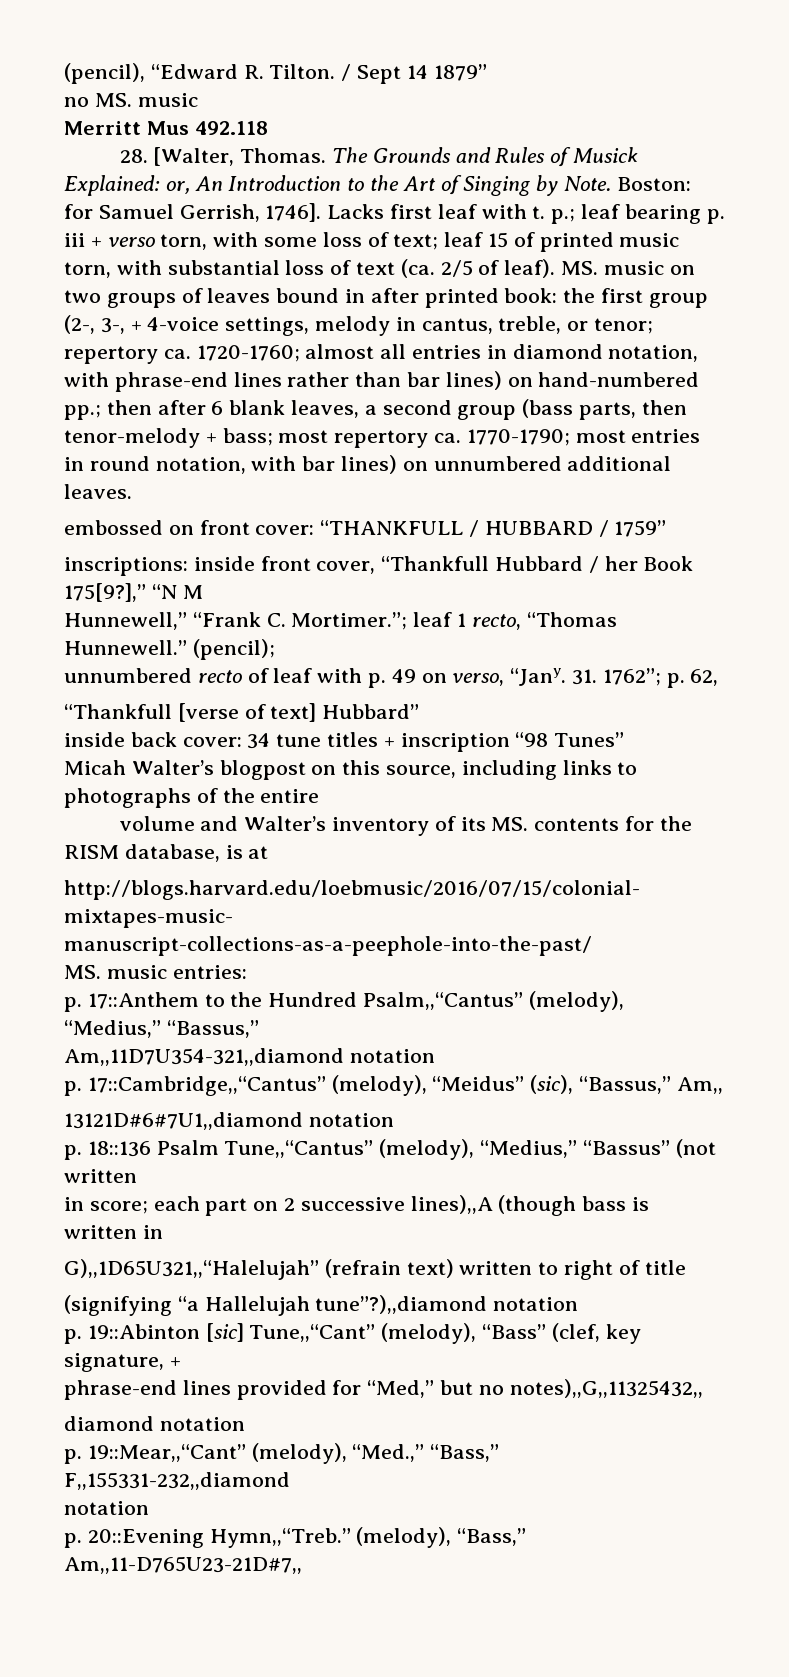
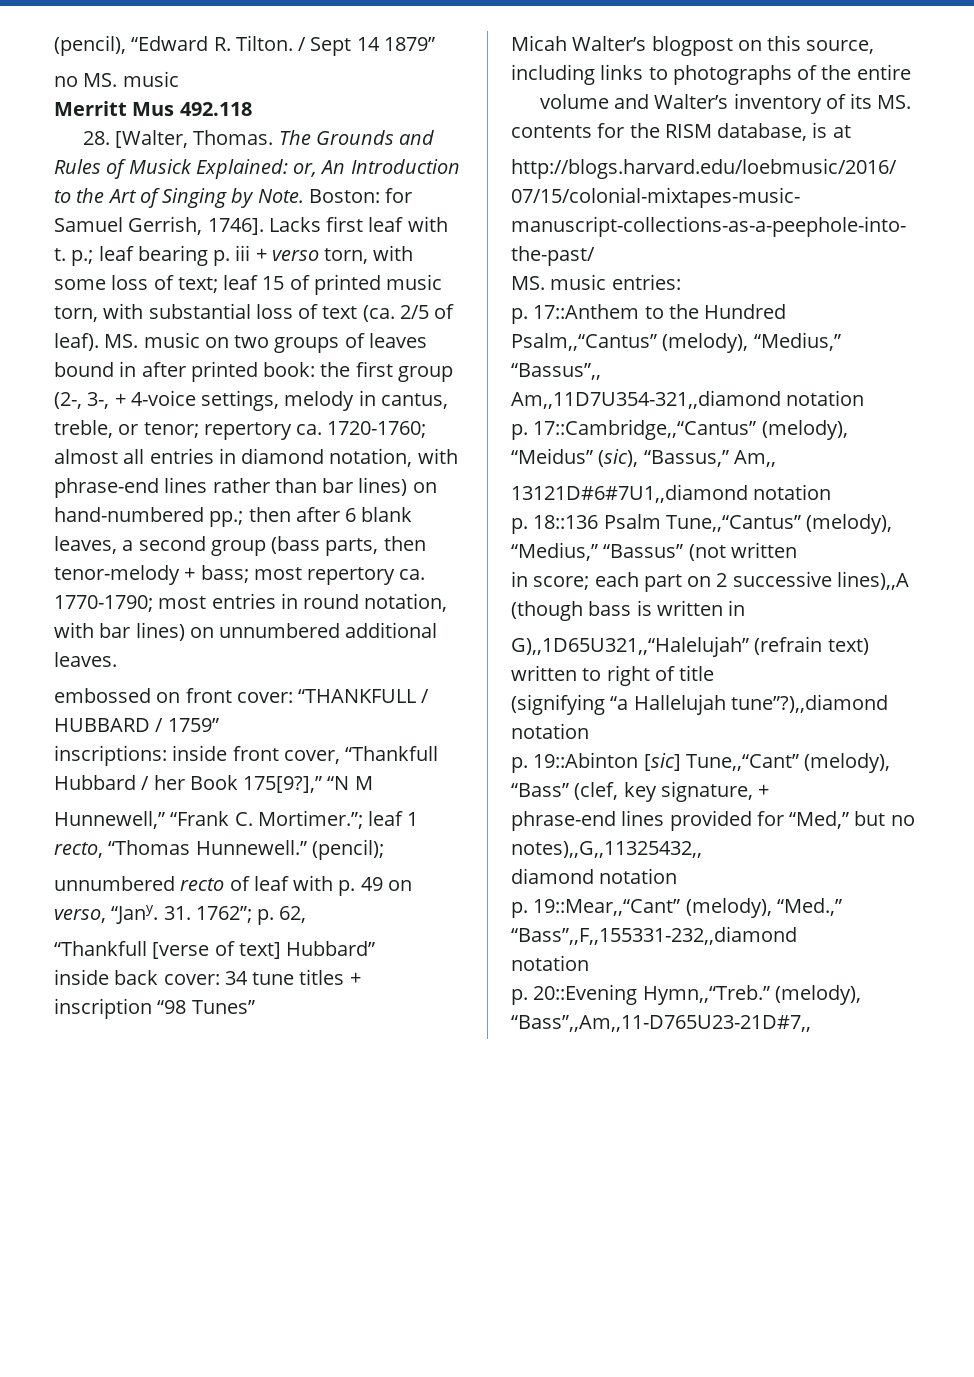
- p. 17::Anthem to the Hundred Psalm,,“Cantus” (melody), “Medius,” “Bassus,”
+ p. 17::Anthem to the Hundred Psalm,,“Cantus” (melody), “Medius,” “Bassus”,,
- p. 19::Mear,,“Cant” (melody), “Med.,” “Bass,” F,,155331-232,,diamond
+ p. 19::Mear,,“Cant” (melody), “Med.,” “Bass”,,F,,155331-232,,diamond
- (melody), “Bass,” Am,,11-D765U23-21D#7,,
+ (melody), “Bass”,,Am,,11-D765U23-21D#7,,

